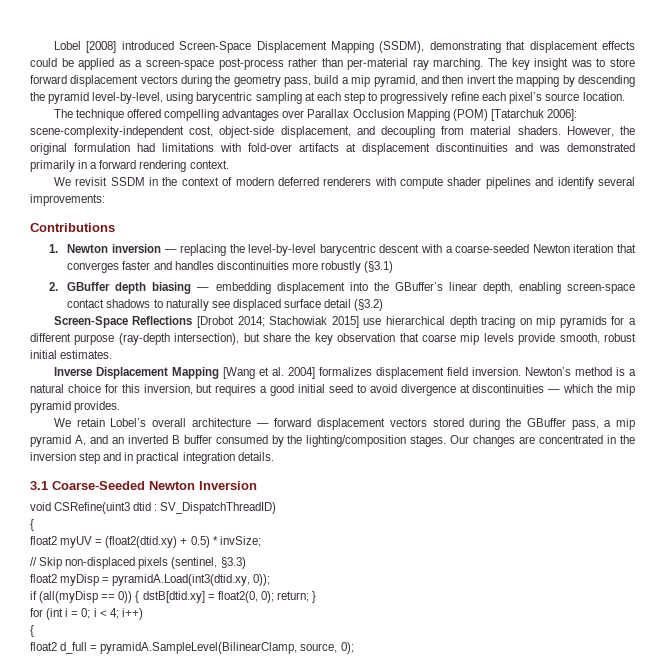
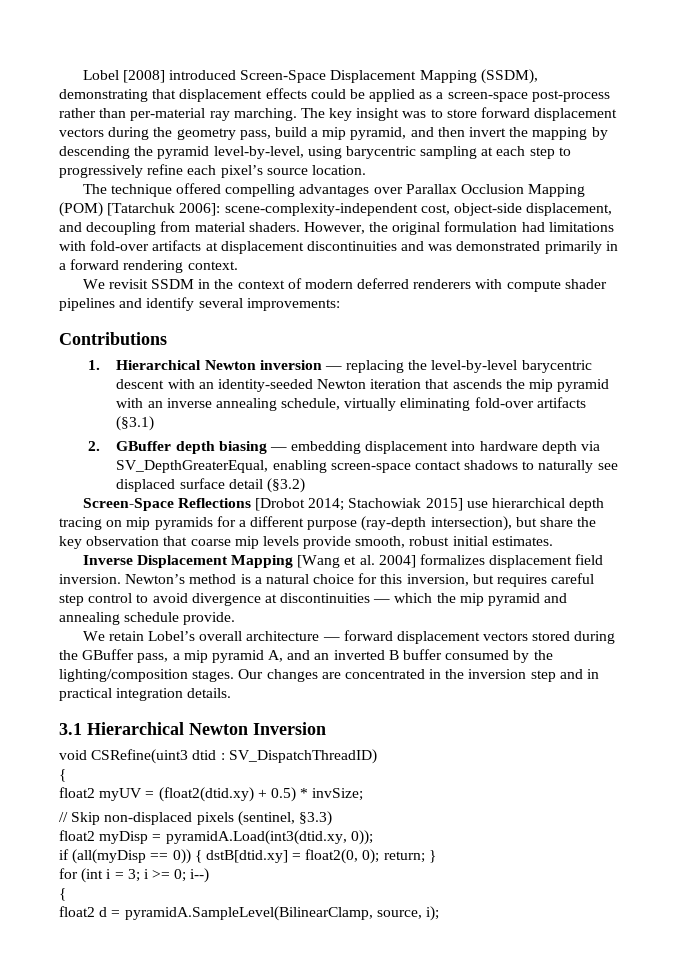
- 1. Newton inversion — replacing the level-by-level barycentric descent with a coarse-seeded Newton iteration that converges faster and handles discontinuities more robustly (§3.1)
+ 1. Hierarchical Newton inversion — replacing the level-by-level barycentric descent with an identity-seeded Newton iteration that ascends the mip pyramid with an inverse annealing schedule, virtually eliminating fold-over artifacts (§3.1)
- 2. GBuffer depth biasing — embedding displacement into the GBuffer’s linear depth, enabling screen-space contact shadows to naturally see displaced surface detail (§3.2)
+ 2. GBuffer depth biasing — embedding displacement into hardware depth via SV_DepthGreaterEqual, enabling screen-space contact shadows to naturally see displaced surface detail (§3.2)
- Newton’s method is a natural choice for this inversion, but requires a good initial seed to avoid divergence at discontinuities — which the mip pyramid provides.
+ Newton’s method is a natural choice for this inversion, but requires careful step control to avoid divergence at discontinuities — which the mip pyramid and annealing schedule provide.
- 3.1 Coarse-Seeded Newton Inversion
+ 3.1 Hierarchical Newton Inversion
- for (int i = 0; i < 4; i++)
+ for (int i = 3; i >= 0; i--)
  {
- float2 d_full = pyramidA.SampleLevel(BilinearClamp, source, 0);
+ float2 d = pyramidA.SampleLevel(BilinearClamp, source, i);

